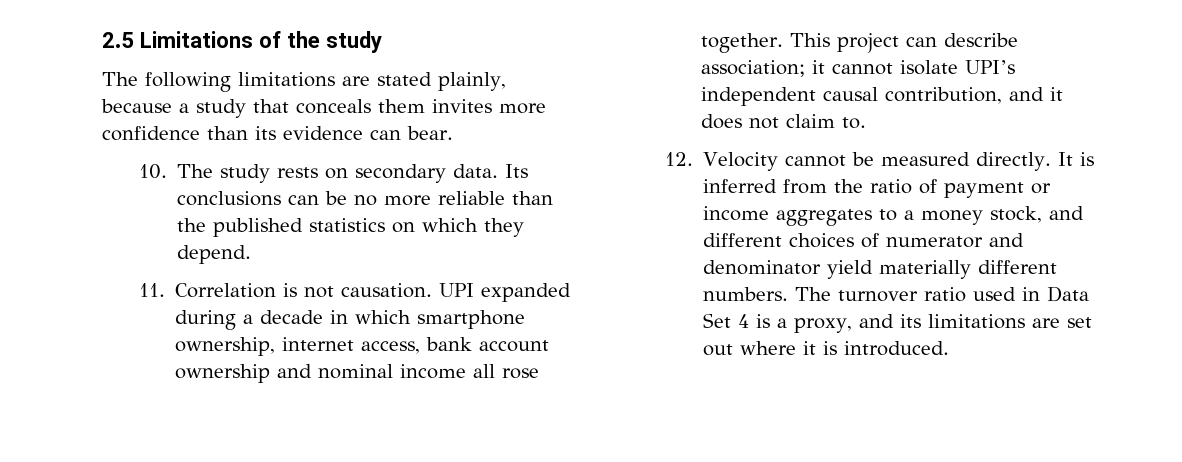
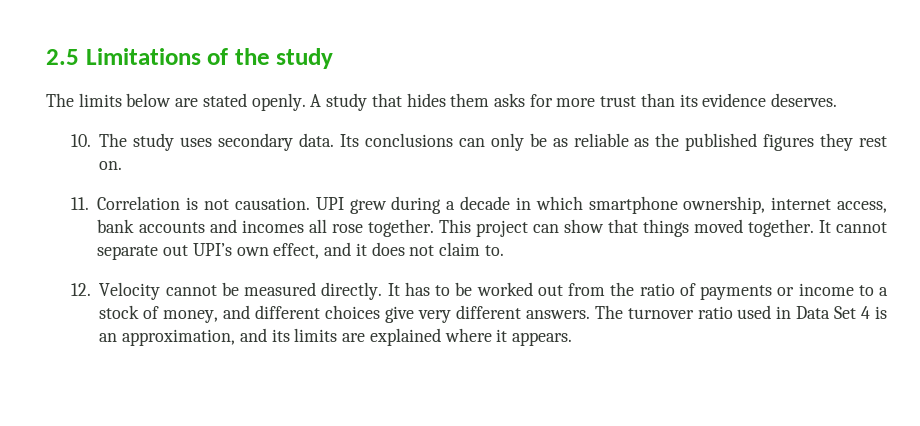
- The following limitations are stated plainly, because a study that conceals them invites more confidence than its evidence can bear.
+ The limits below are stated openly. A study that hides them asks for more trust than its evidence deserves.
- 10. The study rests on secondary data.
+ 10. The study uses secondary data.
- Its conclusions can be no more reliable than the published statistics on which they depend.
+ Its conclusions can only be as reliable as the published figures they rest on.
- UPI expanded during a decade in which smartphone ownership, internet access, bank account ownership and nominal income all rose together.
+ UPI grew during a decade in which smartphone ownership, internet access, bank accounts and incomes all rose together.
- This project can describe association; it cannot isolate UPI’s independent causal contribution, and it does not claim to.
+ This project can show that things moved together. It cannot separate out UPI’s own effect, and it does not claim to.
- It is inferred from the ratio of payment or income aggregates to a money stock, and different choices of numerator and denominator yield materially different numbers.
+ It has to be worked out from the ratio of payments or income to a stock of money, and different choices give very different answers.
- The turnover ratio used in Data Set 4 is a proxy, and its limitations are set out where it is introduced.
+ The turnover ratio used in Data Set 4 is an approximation, and its limits are explained where it appears.

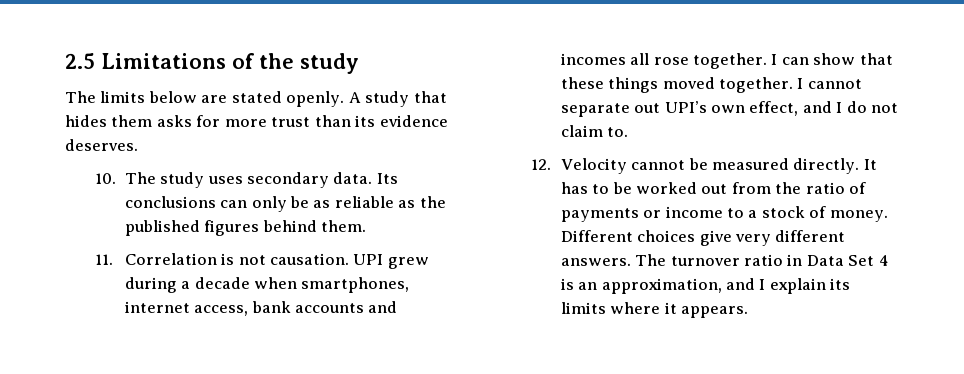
- Its conclusions can only be as reliable as the published figures they rest on.
+ Its conclusions can only be as reliable as the published figures behind them.
- UPI grew during a decade in which smartphone ownership, internet access, bank accounts and incomes all rose together.
+ UPI grew during a decade when smartphones, internet access, bank accounts and incomes all rose together.
- This project can show that things moved together.
+ I can show that these things moved together.
- It cannot separate out UPI’s own effect, and it does not claim to.
+ I cannot separate out UPI’s own effect, and I do not claim to.
- It has to be worked out from the ratio of payments or income to a stock of money, and different choices give very different answers.
+ It has to be worked out from the ratio of payments or income to a stock of money. Different choices give very different answers.
- The turnover ratio used in Data Set 4 is an approximation, and its limits are explained where it appears.
+ The turnover ratio in Data Set 4 is an approximation, and I explain its limits where it appears.

